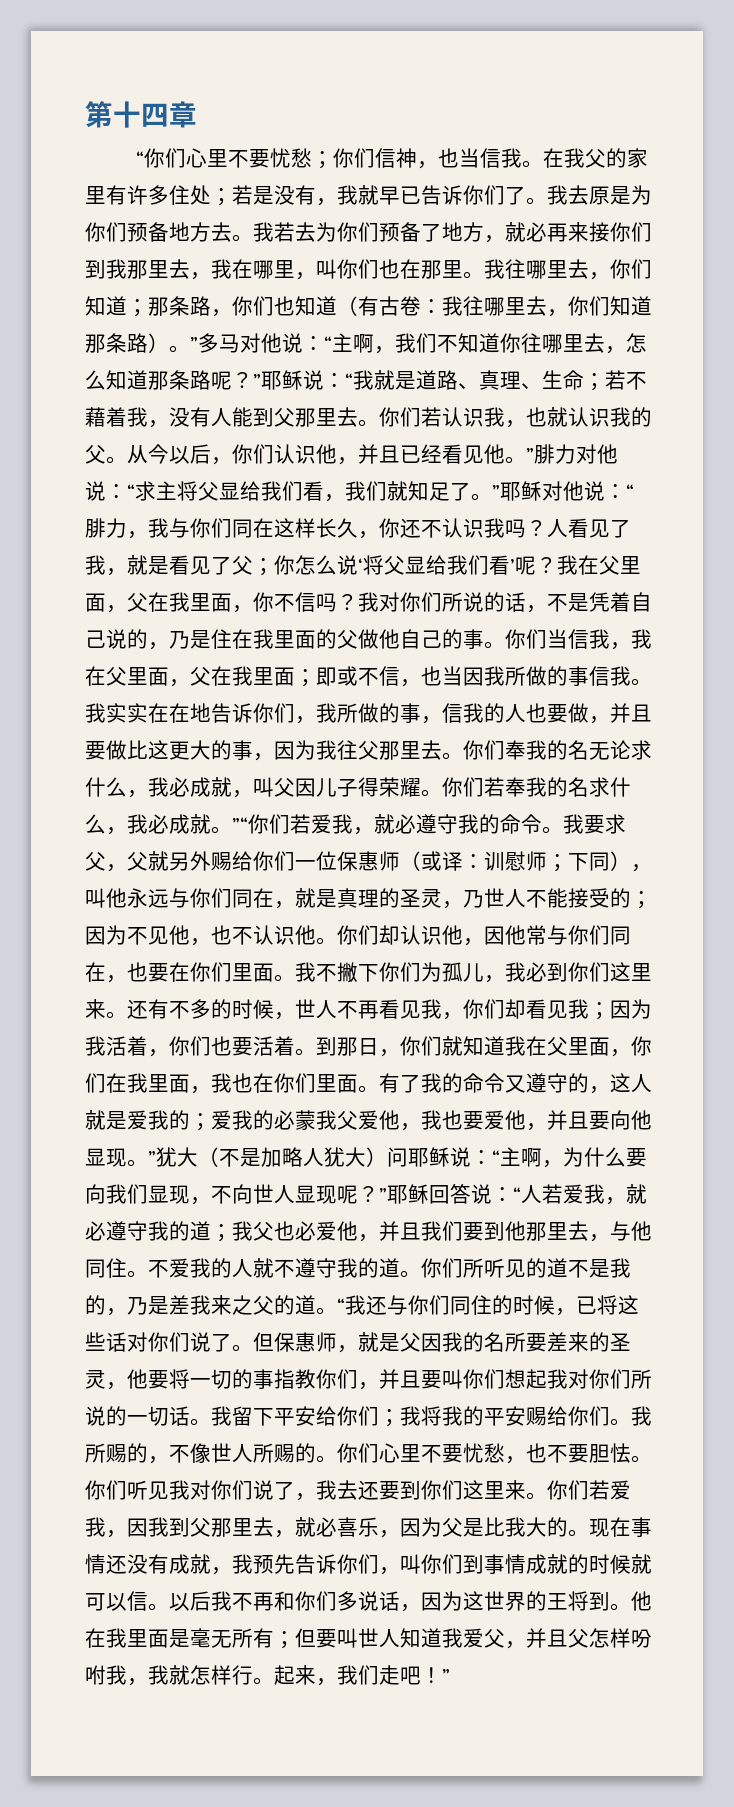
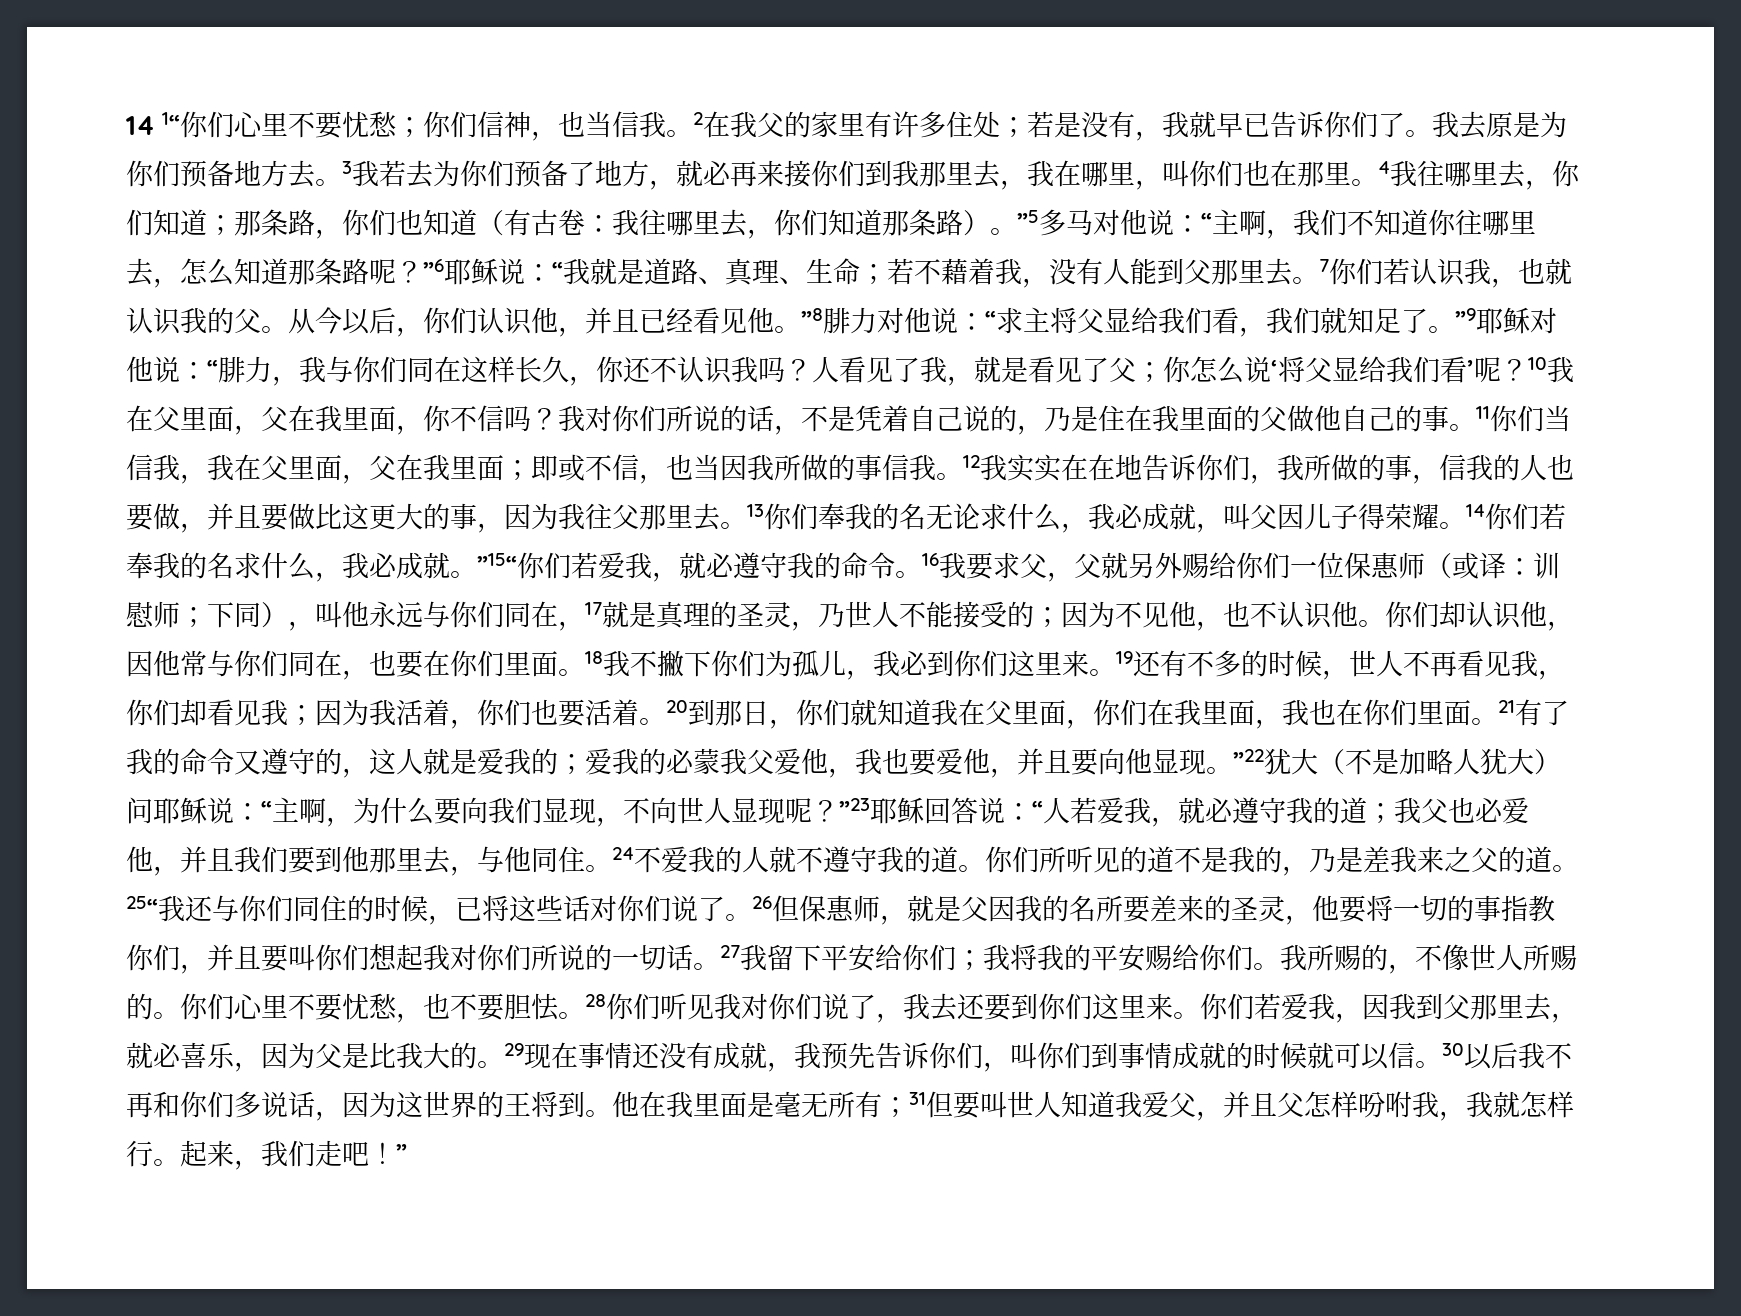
- 第十四章
- “你们心里不要忧愁；你们信神，也当信我。
+ 14 1“你们心里不要忧愁；你们信神，也当信我。
- 在我父的家里有许多住处；若是没有，我就早已告诉你们了。
+ 2在我父的家里有许多住处；若是没有，我就早已告诉你们了。
- 我若去为你们预备了地方，就必再来接你们到我那里去，我在哪里，叫你们也在那里。
+ 3我若去为你们预备了地方，就必再来接你们到我那里去，我在哪里，叫你们也在那里。
- 我往哪里去，你们知道；那条路，你们也知道（有古卷：我往哪里去，你们知道那条路）。”多马对他说：“主啊，我们不知道你往哪里去，怎么知道那条路呢？”耶稣说：“我就是道路、真理、生命；若不藉着我，没有人能到父那里去。
+ 4我往哪里去，你们知道；那条路，你们也知道（有古卷：我往哪里去，你们知道那条路）。”5多马对他说：“主啊，我们不知道你往哪里去，怎么知道那条路呢？”6耶稣说：“我就是道路、真理、生命；若不藉着我，没有人能到父那里去。
- 你们若认识我，也就认识我的父。
+ 7你们若认识我，也就认识我的父。
- 从今以后，你们认识他，并且已经看见他。”腓力对他说：“求主将父显给我们看，我们就知足了。”耶稣对他说：“腓力，我与你们同在这样长久，你还不认识我吗？
+ 从今以后，你们认识他，并且已经看见他。”8腓力对他说：“求主将父显给我们看，我们就知足了。”9耶稣对他说：“腓力，我与你们同在这样长久，你还不认识我吗？
- 我在父里面，父在我里面，你不信吗？
+ 10我在父里面，父在我里面，你不信吗？
- 你们当信我，我在父里面，父在我里面；即或不信，也当因我所做的事信我。
+ 11你们当信我，我在父里面，父在我里面；即或不信，也当因我所做的事信我。
- 我实实在在地告诉你们，我所做的事，信我的人也要做，并且要做比这更大的事，因为我往父那里去。
+ 12我实实在在地告诉你们，我所做的事，信我的人也要做，并且要做比这更大的事，因为我往父那里去。
- 你们奉我的名无论求什么，我必成就，叫父因儿子得荣耀。
+ 13你们奉我的名无论求什么，我必成就，叫父因儿子得荣耀。
- 你们若奉我的名求什么，我必成就。”“你们若爱我，就必遵守我的命令。
+ 14你们若奉我的名求什么，我必成就。”15“你们若爱我，就必遵守我的命令。
- 我要求父，父就另外赐给你们一位保惠师（或译：训慰师；下同），叫他永远与你们同在，就是真理的圣灵，乃世人不能接受的；因为不见他，也不认识他。
+ 16我要求父，父就另外赐给你们一位保惠师（或译：训慰师；下同），叫他永远与你们同在，17就是真理的圣灵，乃世人不能接受的；因为不见他，也不认识他。
- 我不撇下你们为孤儿，我必到你们这里来。
+ 18我不撇下你们为孤儿，我必到你们这里来。
- 还有不多的时候，世人不再看见我，你们却看见我；因为我活着，你们也要活着。
+ 19还有不多的时候，世人不再看见我，你们却看见我；因为我活着，你们也要活着。
- 到那日，你们就知道我在父里面，你们在我里面，我也在你们里面。
+ 20到那日，你们就知道我在父里面，你们在我里面，我也在你们里面。
- 有了我的命令又遵守的，这人就是爱我的；
+ 21有了我的命令又遵守的，这人就是爱我的；
- 爱我的必蒙我父爱他，我也要爱他，并且要向他显现。”犹大（不是加略人犹大）问耶稣说：
+ 爱我的必蒙我父爱他，我也要爱他，并且要向他显现。”22犹大（不是加略人犹大）问耶稣说：
- “主啊，为什么要向我们显现，不向世人显现呢？”耶稣回答说：
+ “主啊，为什么要向我们显现，不向世人显现呢？”23耶稣回答说：
- 不爱我的人就不遵守我的道。
+ 24不爱我的人就不遵守我的道。
- “我还与你们同住的时候，已将这些话对你们说了。
+ 25“我还与你们同住的时候，已将这些话对你们说了。
- 但保惠师，就是父因我的名所要差来的圣灵，他要将一切的事指教你们，并且要叫你们想起我对你们所说的一切话。
+ 26但保惠师，就是父因我的名所要差来的圣灵，他要将一切的事指教你们，并且要叫你们想起我对你们所说的一切话。
- 我留下平安给你们；我将我的平安赐给你们。
+ 27我留下平安给你们；我将我的平安赐给你们。
- 你们听见我对你们说了，我去还要到你们这里来。
+ 28你们听见我对你们说了，我去还要到你们这里来。
- 现在事情还没有成就，我预先告诉你们，叫你们到事情成就的时候就可以信。
+ 29现在事情还没有成就，我预先告诉你们，叫你们到事情成就的时候就可以信。
- 以后我不再和你们多说话，因为这世界的王将到。
+ 30以后我不再和你们多说话，因为这世界的王将到。
- 他在我里面是毫无所有；但要叫世人知道我爱父，并且父怎样吩咐我，我就怎样行。
+ 他在我里面是毫无所有；31但要叫世人知道我爱父，并且父怎样吩咐我，我就怎样行。

